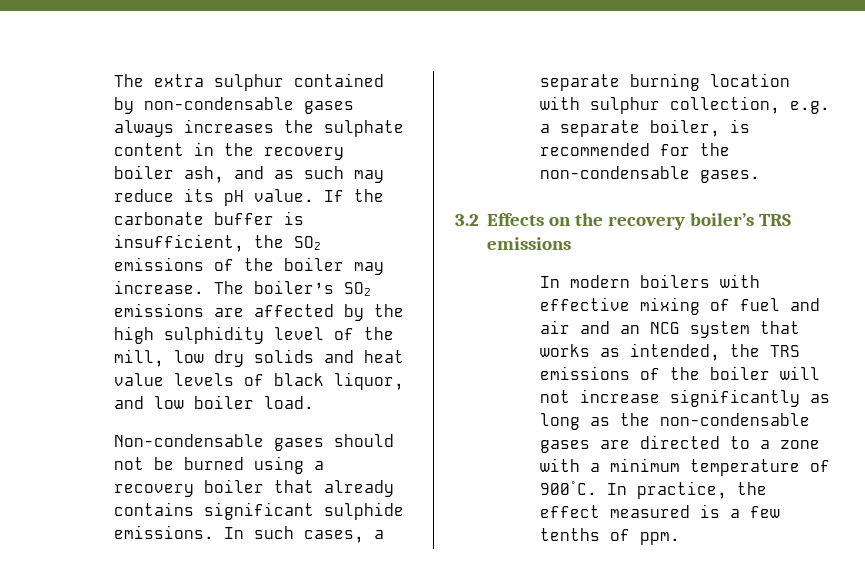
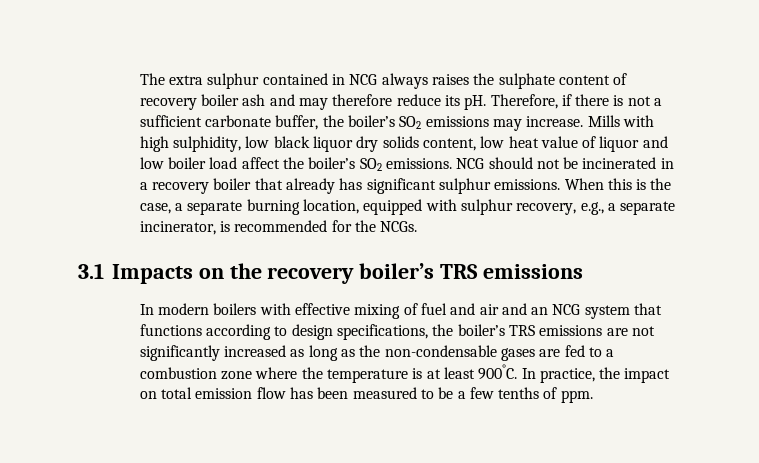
- The extra sulphur contained by non-condensable gases always increases the sulphate content in the recovery boiler ash, and as such may reduce its pH value. If the carbonate buffer is insufficient, the SO2 emissions of the boiler may increase. The boiler’s SO2 emissions are affected by the high sulphidity level of the mill, low dry solids and heat value levels of black liquor, and low boiler load.
- Non-condensable gases should not be burned using a recovery boiler that already contains significant sulphide emissions. In such cases, a separate burning location with sulphur collection, e.g. a separate boiler, is recommended for the non-condensable gases.
- 3.2 Effects on the recovery boiler’s TRS emissions
+ The extra sulphur contained in NCG always raises the sulphate content of recovery boiler ash and may therefore reduce its pH. Therefore, if there is not a sufficient carbonate buffer, the boiler’s SO2 emissions may increase. Mills with high sulphidity, low black liquor dry solids content, low heat value of liquor and low boiler load affect the boiler’s SO2 emissions. NCG should not be incinerated in a recovery boiler that already has significant sulphur emissions. When this is the case, a separate burning location, equipped with sulphur recovery, e.g., a separate incinerator, is recommended for the NCGs.
+ 3.1 Impacts on the recovery boiler’s TRS emissions
- In modern boilers with effective mixing of fuel and air and an NCG system that works as intended, the TRS emissions of the boiler will not increase significantly as long as the non-condensable gases are directed to a zone with a minimum temperature of 900°C. In practice, the effect measured is a few tenths of ppm.
+ In modern boilers with effective mixing of fuel and air and an NCG system that functions according to design specifications, the boiler’s TRS emissions are not significantly increased as long as the non-condensable gases are fed to a combustion zone where the temperature is at least 900°C. In practice, the impact on total emission flow has been measured to be a few tenths of ppm.

